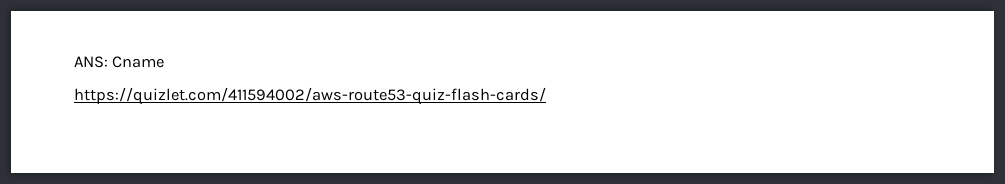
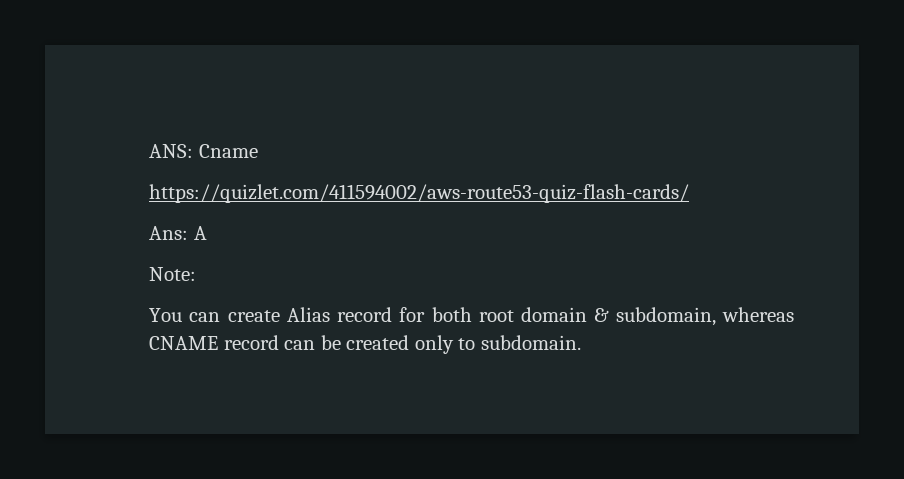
+ Ans: A
+ Note:
+ You can create Alias record for both root domain & subdomain, whereas CNAME record can be created only to subdomain.

